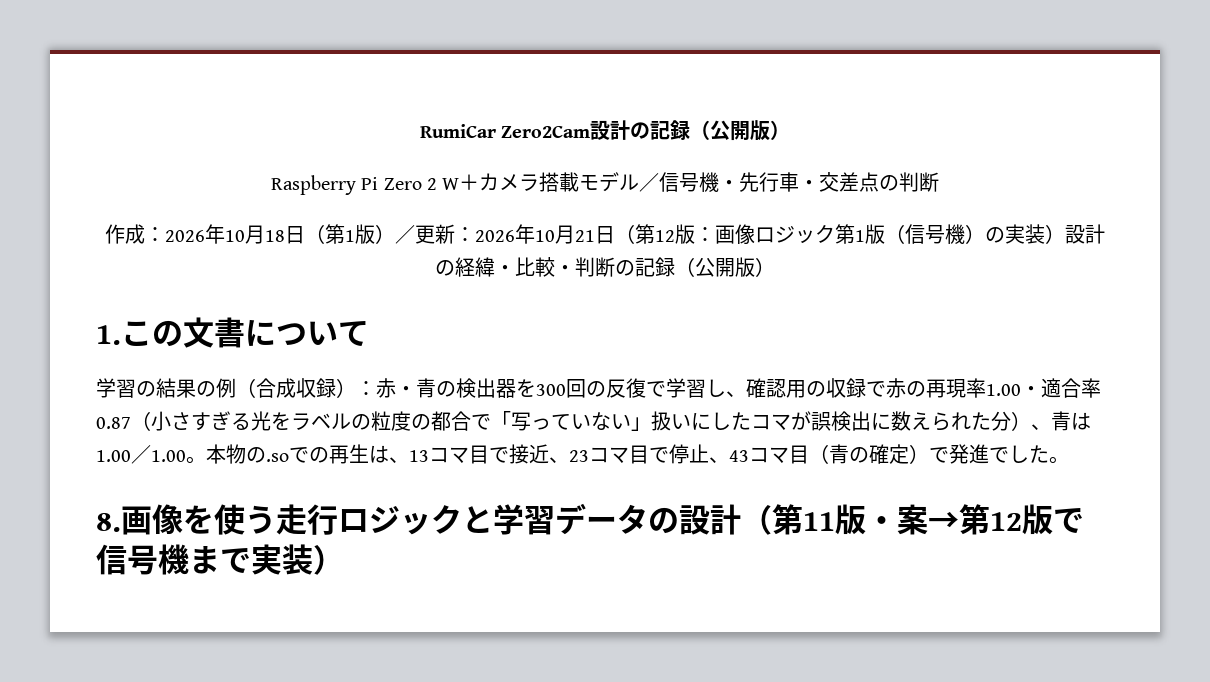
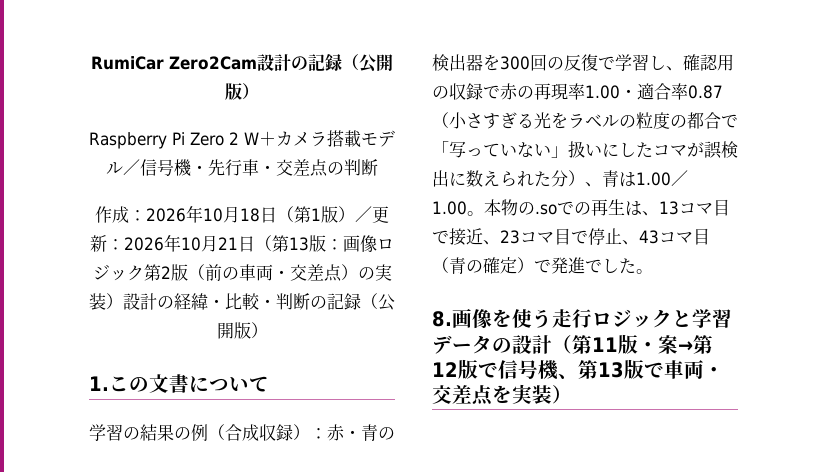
- 作成：2026年10月18日（第1版）／更新：2026年10月21日（第12版：画像ロジック第1版（信号機）の実装）設計の経緯・比較・判断の記録（公開版）
+ 作成：2026年10月18日（第1版）／更新：2026年10月21日（第13版：画像ロジック第2版（前の車両・交差点）の実装）設計の経緯・比較・判断の記録（公開版）
- 8.画像を使う走行ロジックと学習データの設計（第11版・案→第12版で信号機まで実装）
+ 8.画像を使う走行ロジックと学習データの設計（第11版・案→第12版で信号機、第13版で車両・交差点を実装）

